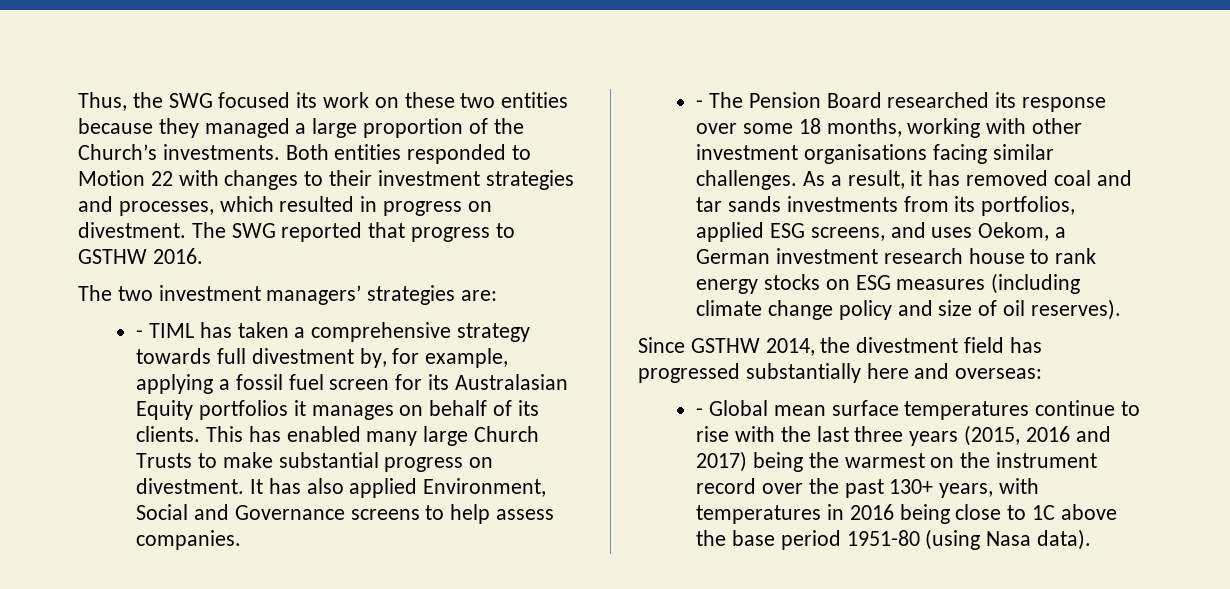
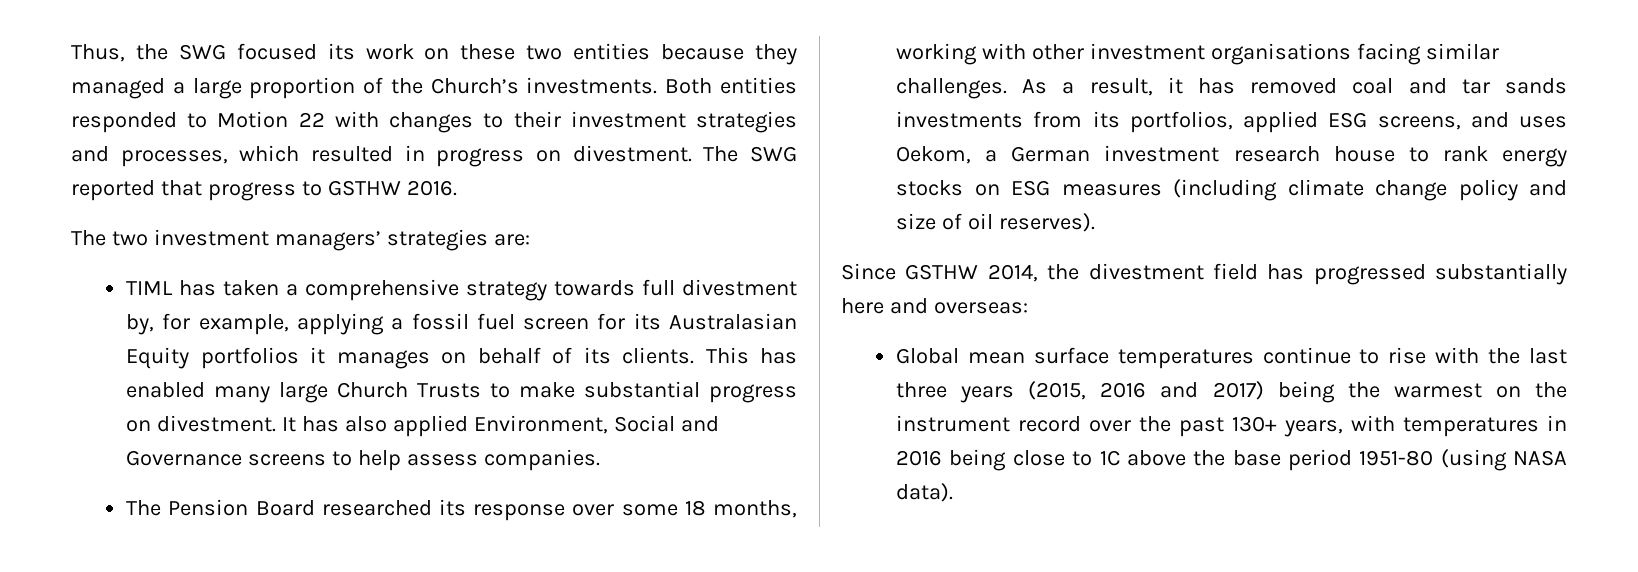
- - TIML has taken a comprehensive strategy towards full divestment by, for example, applying a fossil fuel screen for its Australasian Equity portfolios it manages on behalf of its clients.
+ TIML has taken a comprehensive strategy towards full divestment by, for example, applying a fossil fuel screen for its Australasian Equity portfolios it manages on behalf of its clients.
- - The Pension Board researched its response over some 18 months, working with other investment organisations facing similar challenges.
+ The Pension Board researched its response over some 18 months, working with other investment organisations facing similar challenges.
- - Global mean surface temperatures continue to rise with the last three years (2015, 2016 and 2017) being the warmest on the instrument record over the past 130+ years, with temperatures in 2016 being close to 1C above the base period 1951-80 (using Nasa data).
+ Global mean surface temperatures continue to rise with the last three years (2015, 2016 and 2017) being the warmest on the instrument record over the past 130+ years, with temperatures in 2016 being close to 1C above the base period 1951-80 (using NASA data).

